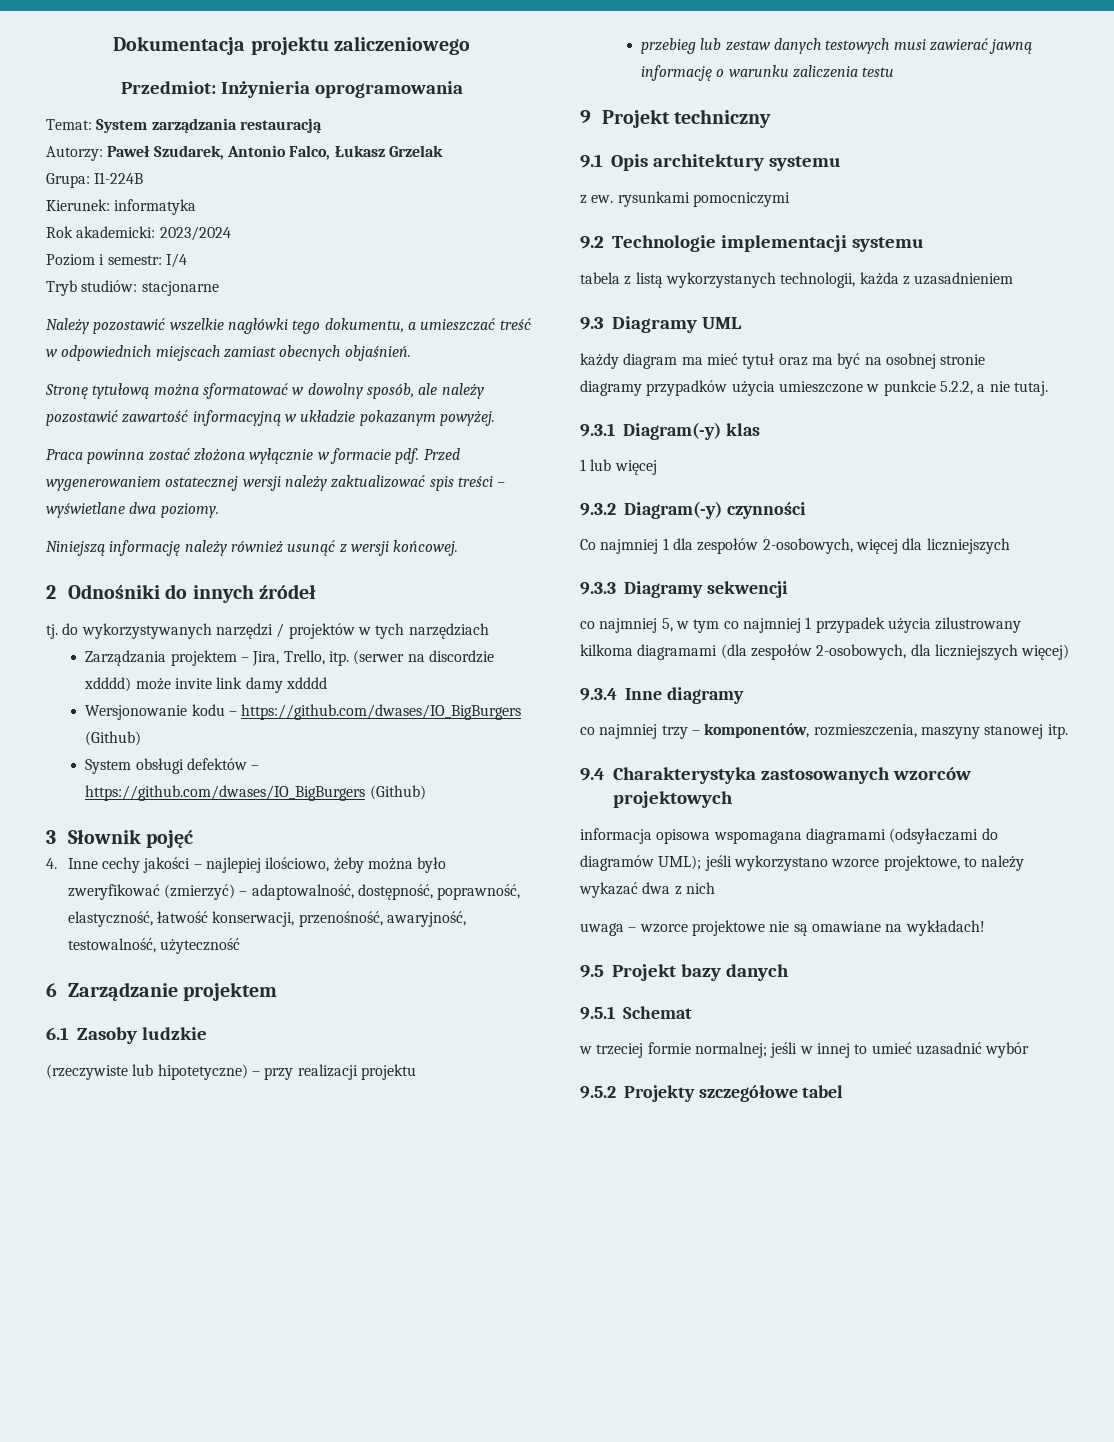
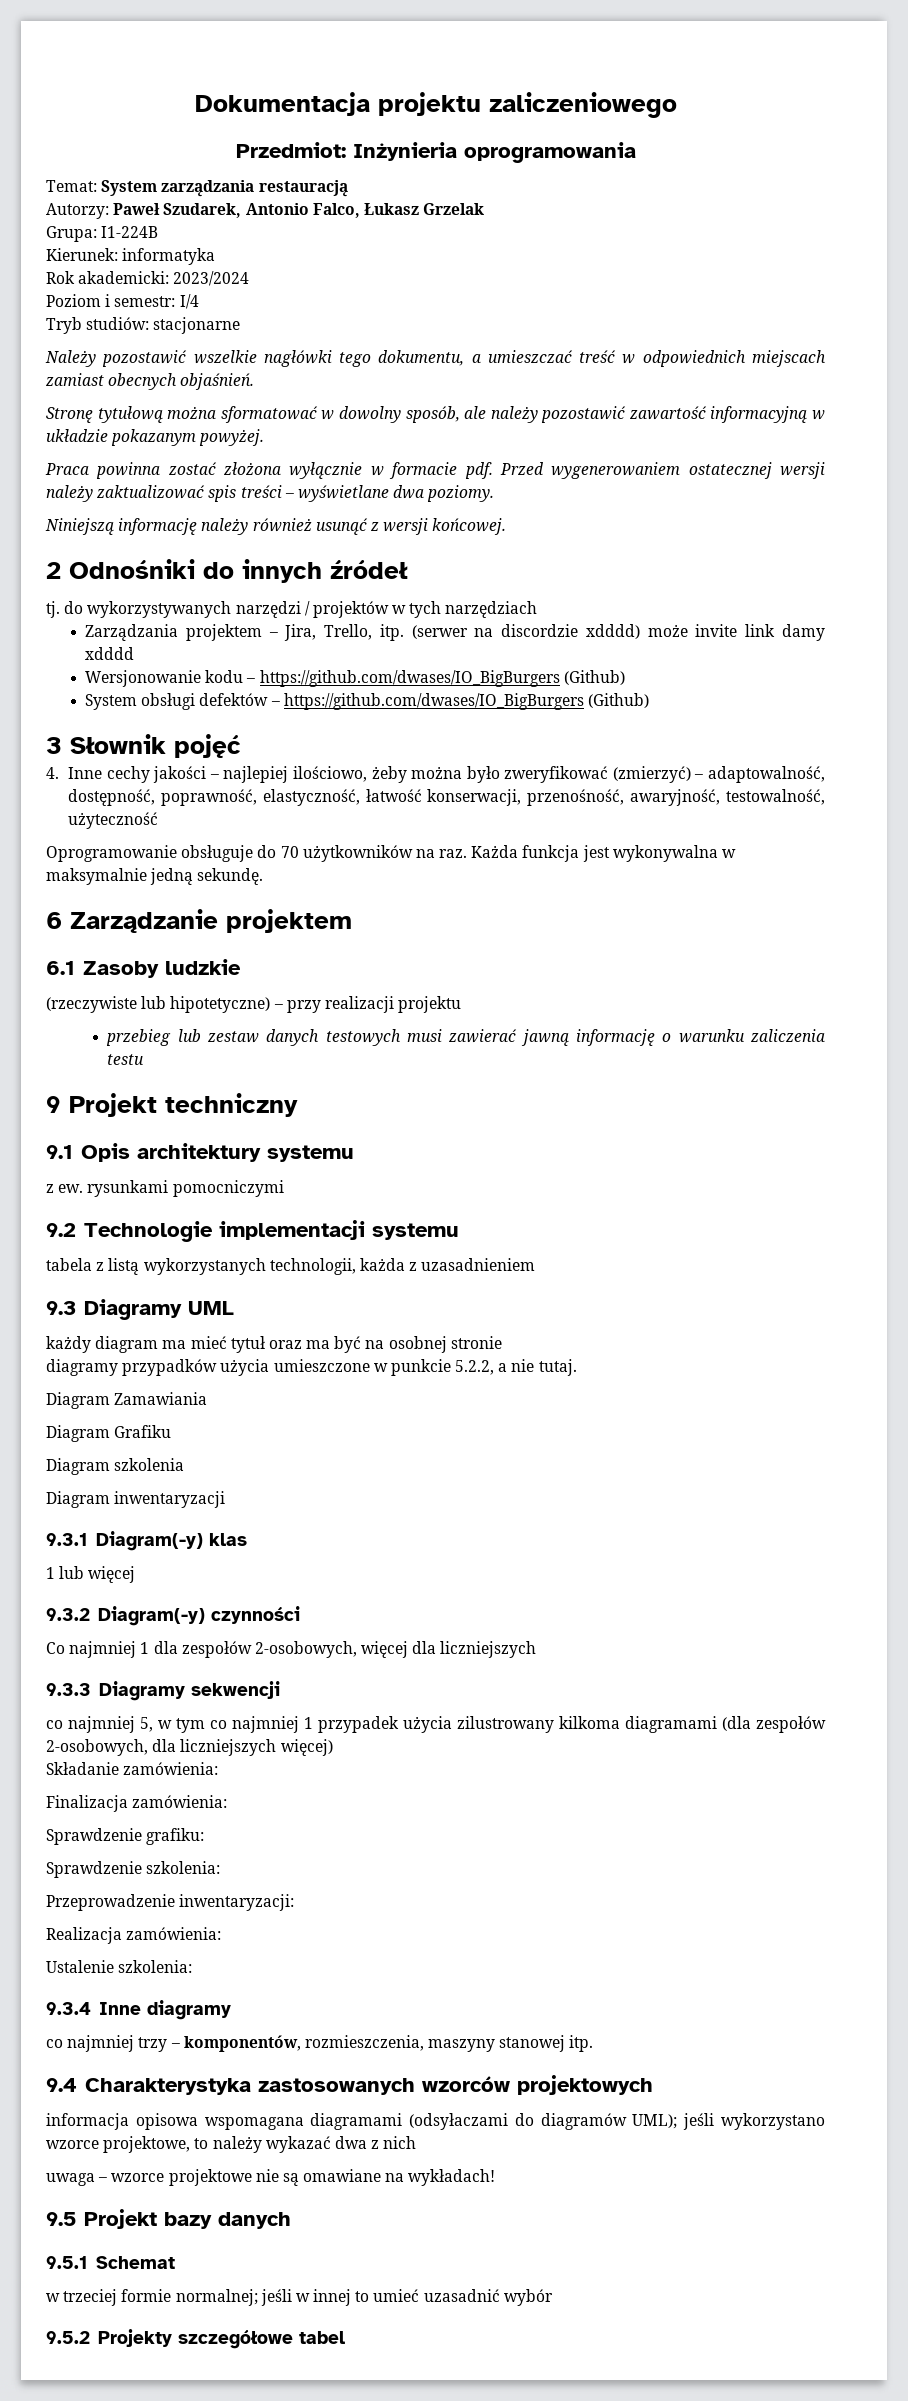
+ Oprogramowanie obsługuje do 70 użytkowników na raz. Każda funkcja jest wykonywalna w maksymalnie jedną sekundę.
+ Diagram Zamawiania
+ Diagram Grafiku
+ Diagram szkolenia
+ Diagram inwentaryzacji
+ Składanie zamówienia:
+ Finalizacja zamówienia:
+ Sprawdzenie grafiku:
+ Sprawdzenie szkolenia:
+ Przeprowadzenie inwentaryzacji:
+ Realizacja zamówienia:
+ Ustalenie szkolenia:

